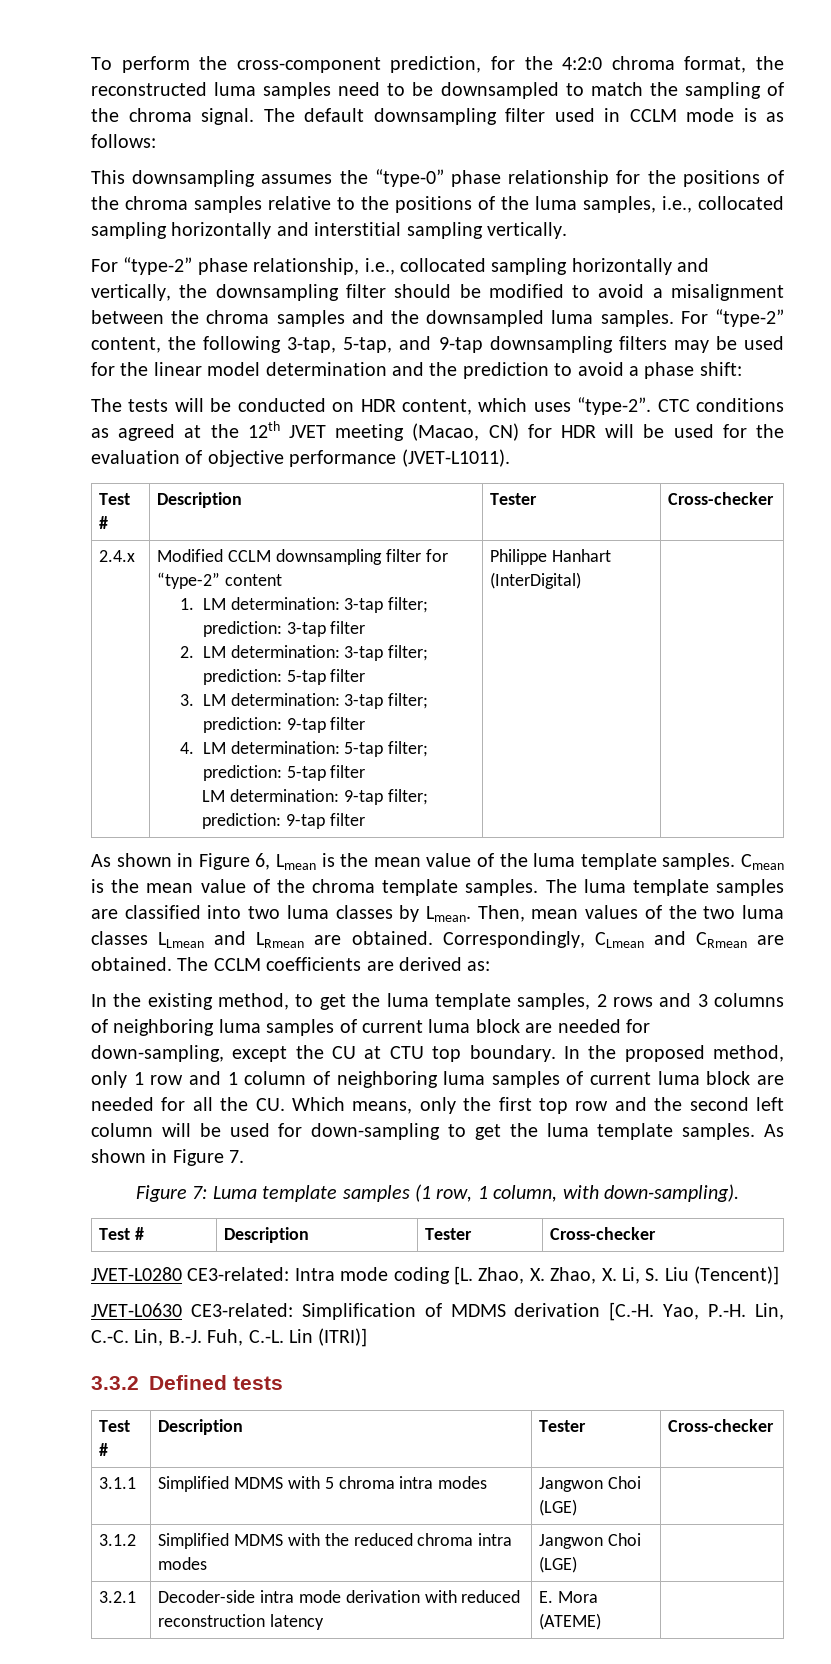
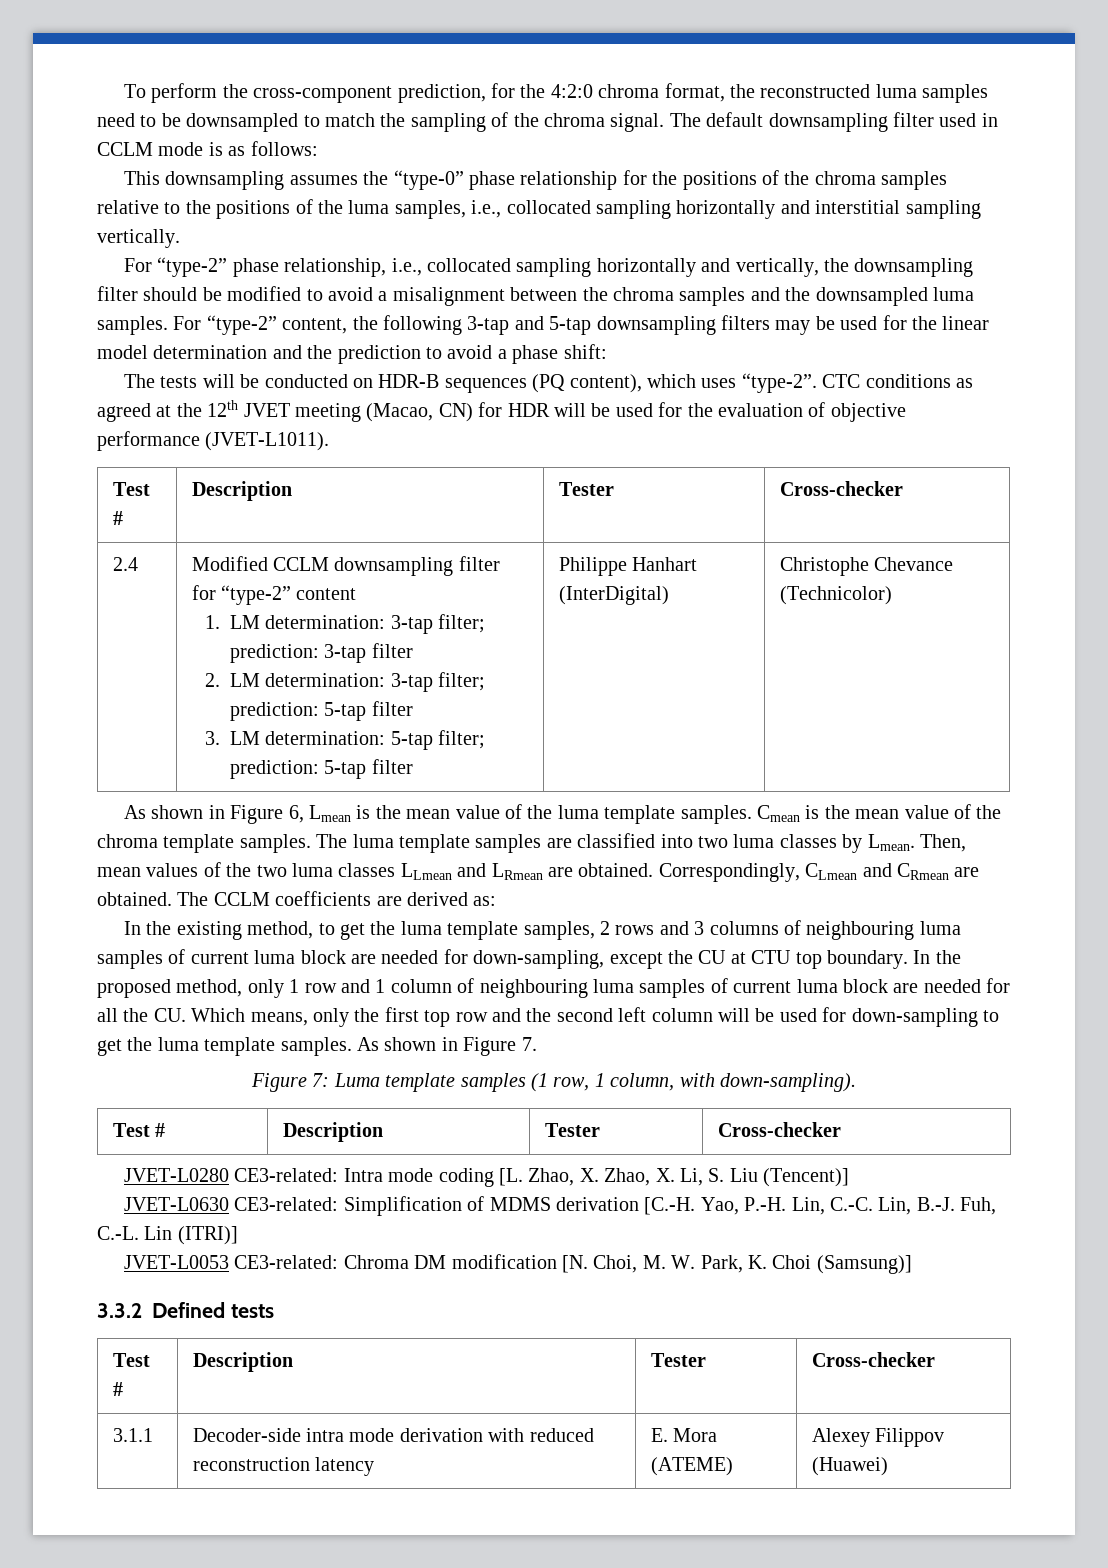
- For “type-2” content, the following 3-tap, 5-tap, and 9-tap downsampling filters may be used for the linear model determination and the prediction to avoid a phase shift:
+ For “type-2” content, the following 3-tap and 5-tap downsampling filters may be used for the linear model determination and the prediction to avoid a phase shift:
- The tests will be conducted on HDR content, which uses “type-2”.
+ The tests will be conducted on HDR-B sequences (PQ content), which uses “type-2”.
- 2.4.x
+ 2.4
- 3. LM determination: 3-tap filter; prediction: 9-tap filter
- 4. LM determination: 5-tap filter; prediction: 5-tap filter
+ 3. LM determination: 5-tap filter; prediction: 5-tap filter
- LM determination: 9-tap filter; prediction: 9-tap filter
+ Christophe Chevance (Technicolor)
- In the existing method, to get the luma template samples, 2 rows and 3 columns of neighboring luma samples of current luma block are needed for down-sampling, except the CU at CTU top boundary.
+ In the existing method, to get the luma template samples, 2 rows and 3 columns of neighbouring luma samples of current luma block are needed for down-sampling, except the CU at CTU top boundary.
- In the proposed method, only 1 row and 1 column of neighboring luma samples of current luma block are needed for all the CU. Which means, only the first top row and the second left column will be used for down-sampling to get the luma template samples.
+ In the proposed method, only 1 row and 1 column of neighbouring luma samples of current luma block are needed for all the CU. Which means, only the first top row and the second left column will be used for down-sampling to get the luma template samples.
+ JVET-L0053 CE3-related: Chroma DM modification [N. Choi, M. W. Park, K. Choi (Samsung)]
- 3.1.1 | Simplified MDMS with 5 chroma intra modes | Jangwon Choi (LGE) |
- 3.1.2 | Simplified MDMS with the reduced chroma intra modes | Jangwon Choi (LGE) |
- 3.2.1 | Decoder-side intra mode derivation with reduced reconstruction latency | E. Mora (ATEME) |
+ 3.1.1 | Decoder-side intra mode derivation with reduced reconstruction latency | E. Mora (ATEME) | Alexey Filippov (Huawei)

